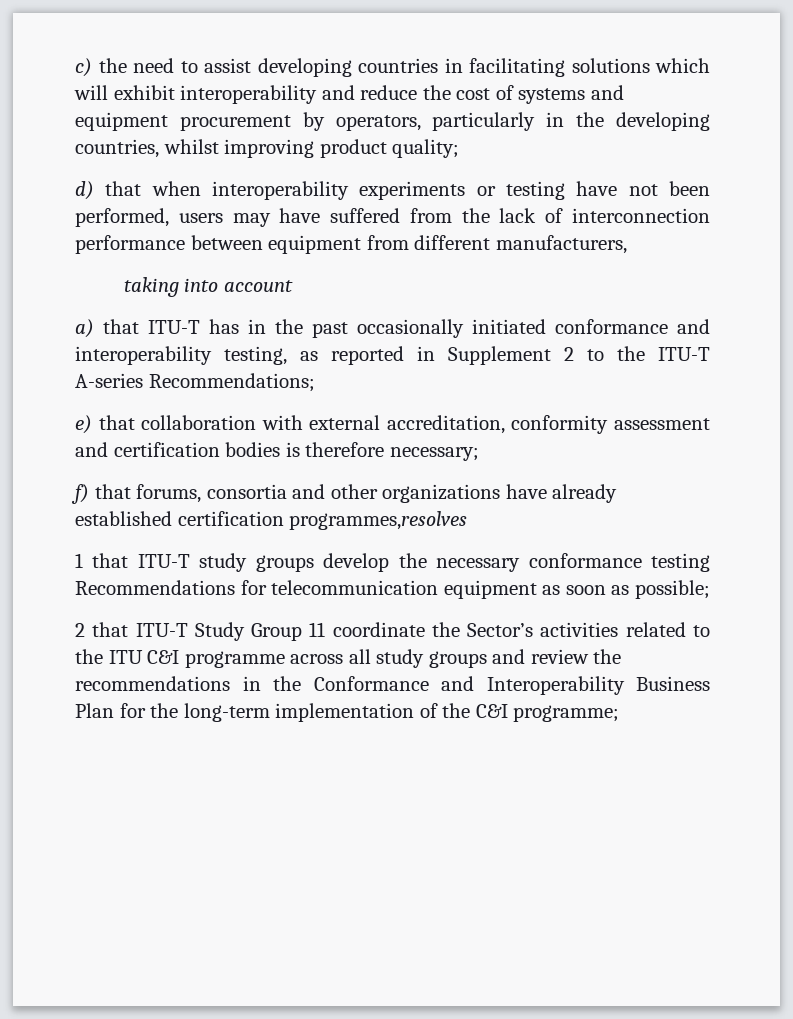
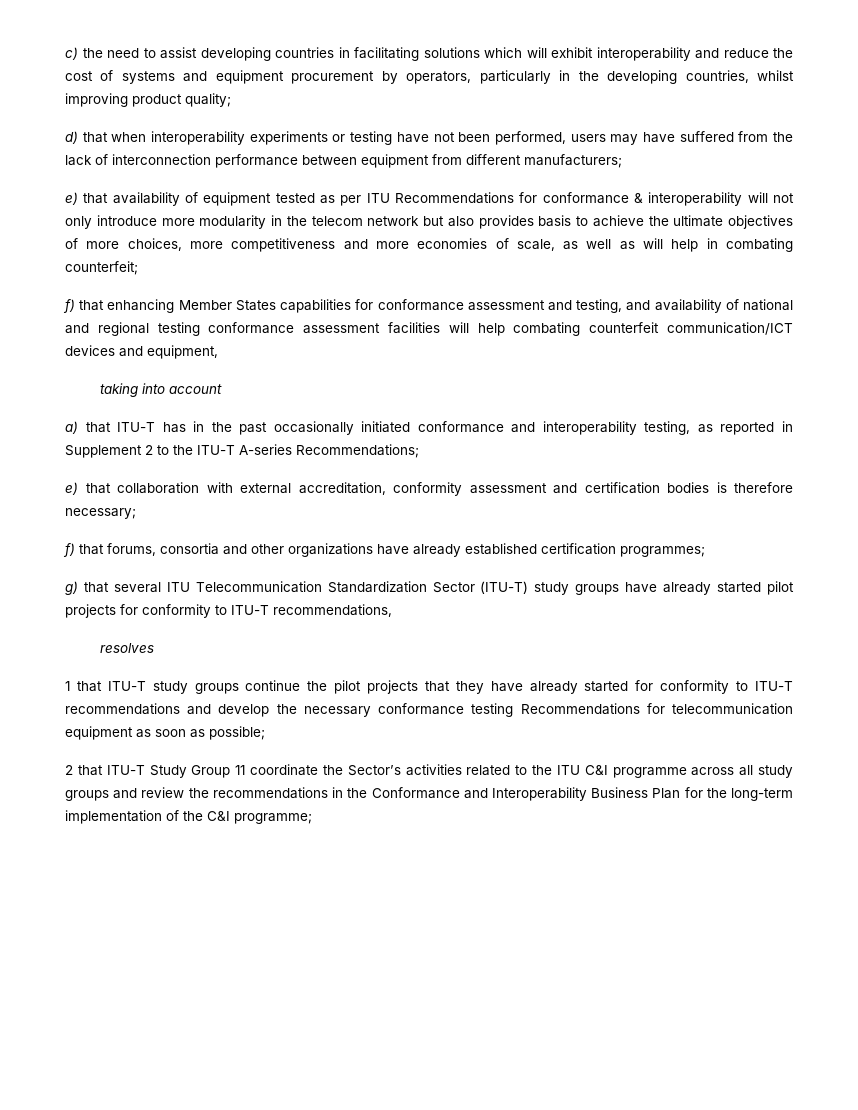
- d) that when interoperability experiments or testing have not been performed, users may have suffered from the lack of interconnection performance between equipment from different manufacturers,
+ d) that when interoperability experiments or testing have not been performed, users may have suffered from the lack of interconnection performance between equipment from different manufacturers;
+ e) that availability of equipment tested as per ITU Recommendations for conformance & interoperability will not only introduce more modularity in the telecom network but also provides basis to achieve the ultimate objectives of more choices, more competitiveness and more economies of scale, as well as will help in combating counterfeit;
+ f) that enhancing Member States capabilities for conformance assessment and testing, and availability of national and regional testing conformance assessment facilities will help combating counterfeit communication/ICT devices and equipment,
- f) that forums, consortia and other organizations have already established certification programmes,resolves
+ f) that forums, consortia and other organizations have already established certification programmes;
+ g) that several ITU Telecommunication Standardization Sector (ITU-T) study groups have already started pilot projects for conformity to ITU-T recommendations,
+ resolves
- 1 that ITU-T study groups develop the necessary conformance testing Recommendations for telecommunication equipment as soon as possible;
+ 1 that ITU-T study groups continue the pilot projects that they have already started for conformity to ITU-T recommendations and develop the necessary conformance testing Recommendations for telecommunication equipment as soon as possible;

